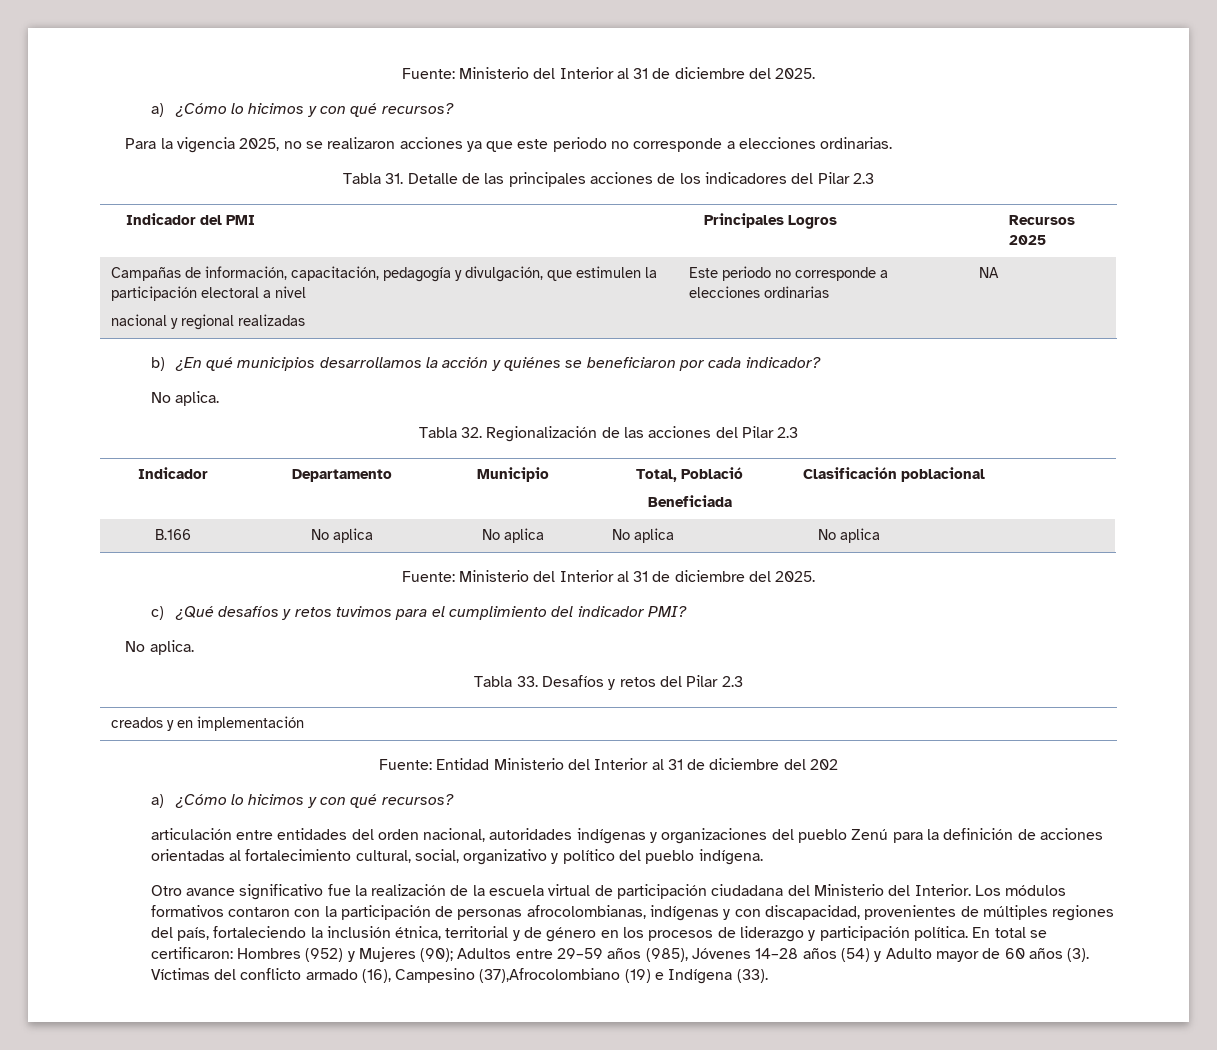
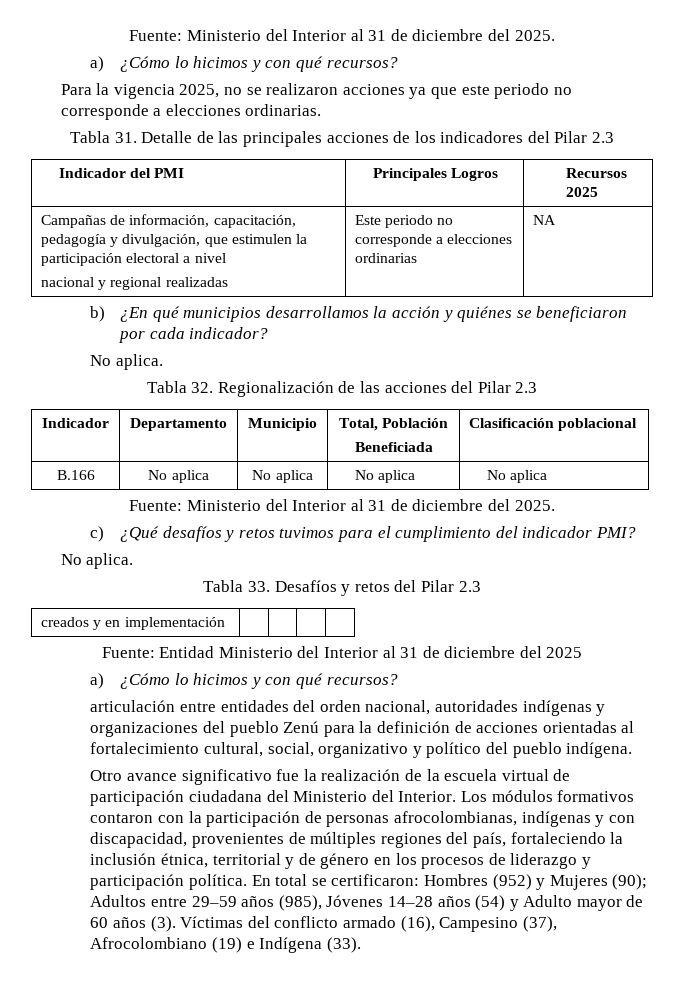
- Indicador | Departamento | Municipio | Total, Població
+ Indicador | Departamento | Municipio | Total, Población
- Fuente: Entidad Ministerio del Interior al 31 de diciembre del 202
+ Fuente: Entidad Ministerio del Interior al 31 de diciembre del 2025
- Víctimas del conflicto armado (16), Campesino (37),Afrocolombiano (19) e Indígena (33).
+ Víctimas del conflicto armado (16), Campesino (37), Afrocolombiano (19) e Indígena (33).

